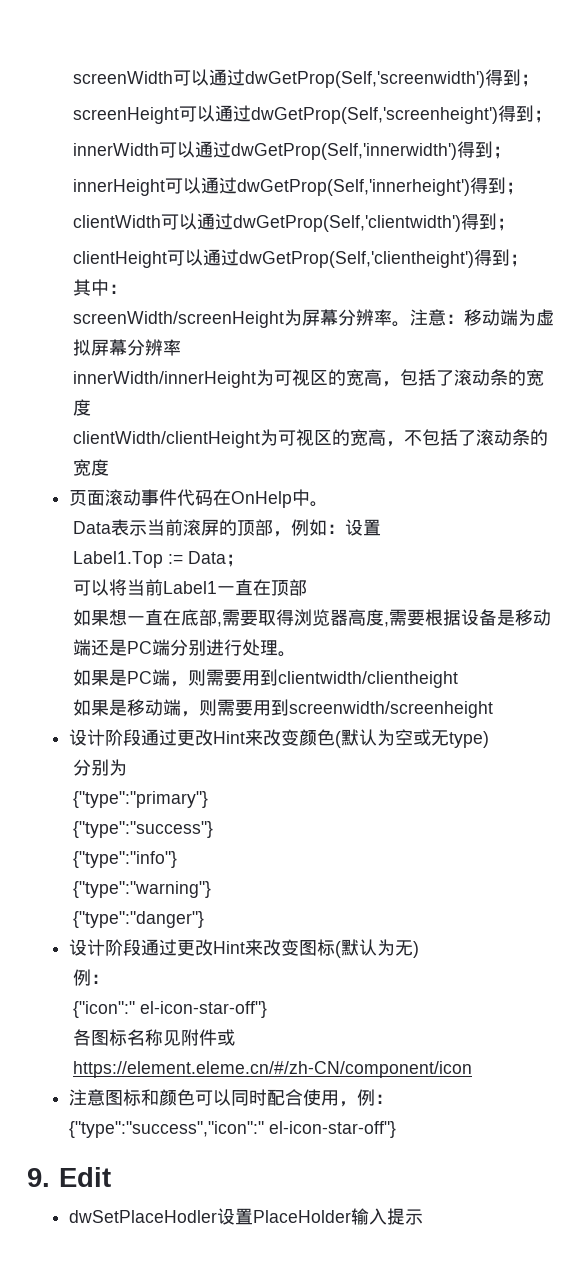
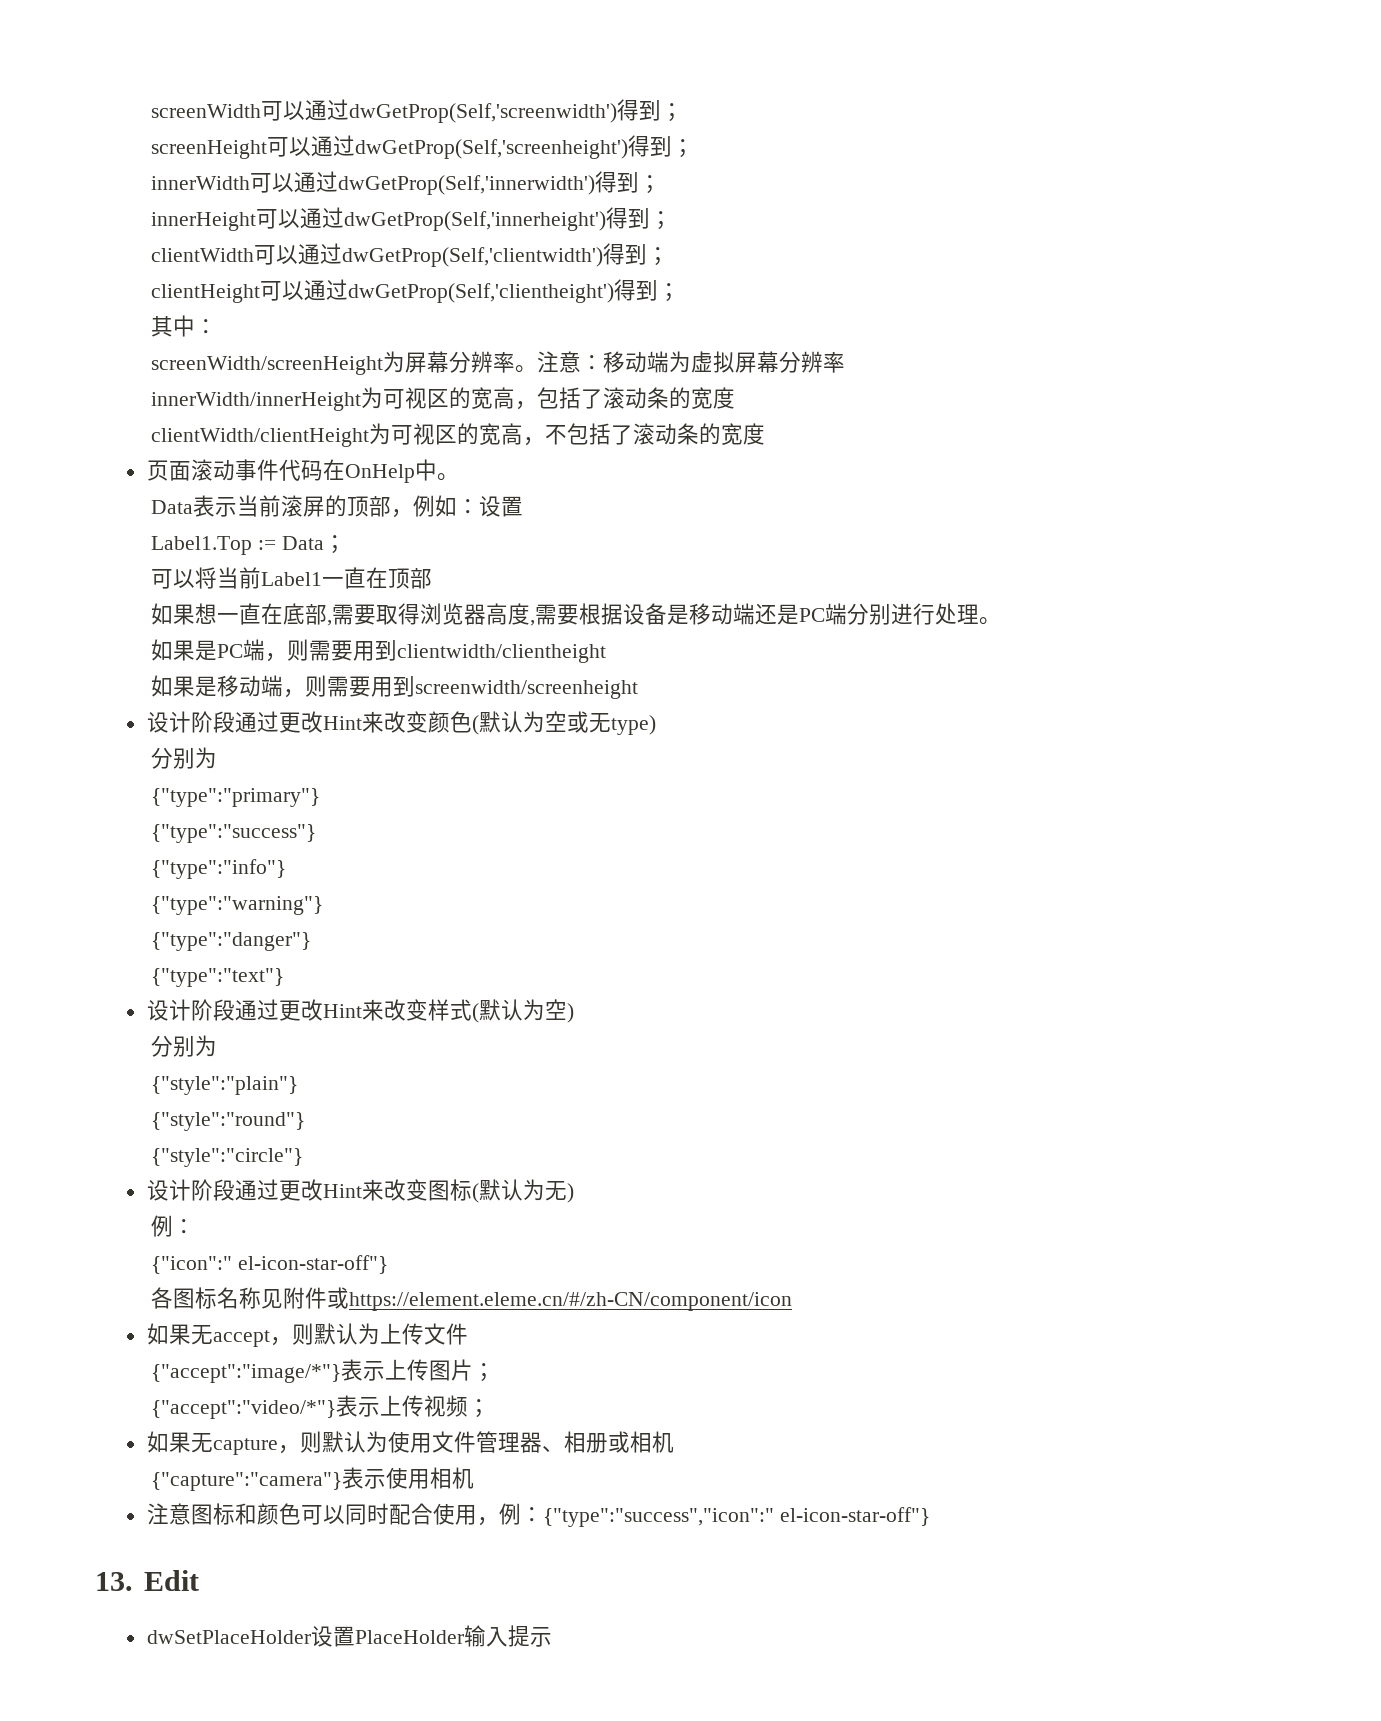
+ {"type":"text"}
+ 设计阶段通过更改Hint来改变样式(默认为空)
+ 分别为
+ {"style":"plain"}
+ {"style":"round"}
+ {"style":"circle"}
+ 如果无accept，则默认为上传文件
+ {"accept":"image/*"}表示上传图片；
+ {"accept":"video/*"}表示上传视频；
+ 如果无capture，则默认为使用文件管理器、相册或相机
+ {"capture":"camera"}表示使用相机
- 9. Edit
+ 13. Edit
- dwSetPlaceHodler设置PlaceHolder输入提示
+ dwSetPlaceHolder设置PlaceHolder输入提示

